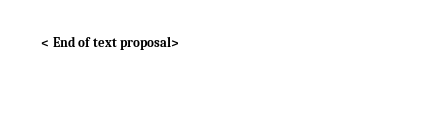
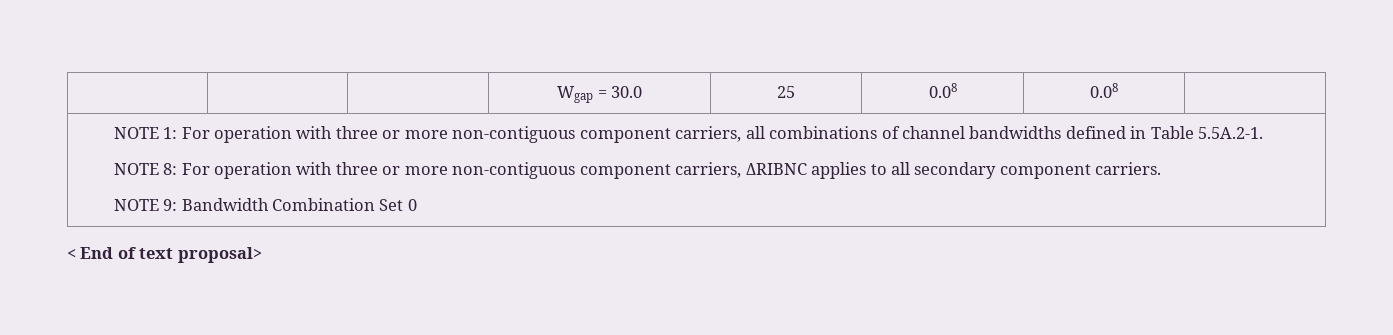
+ | | | Wgap = 30.0 | 25 | 0.08 | 0.08 |
+ NOTE 1: For operation with three or more non-contiguous component carriers, all combinations of channel bandwidths defined in Table 5.5A.2-1.
+ NOTE 8: For operation with three or more non-contiguous component carriers, ΔRIBNC applies to all secondary component carriers.
+ NOTE 9: Bandwidth Combination Set 0

